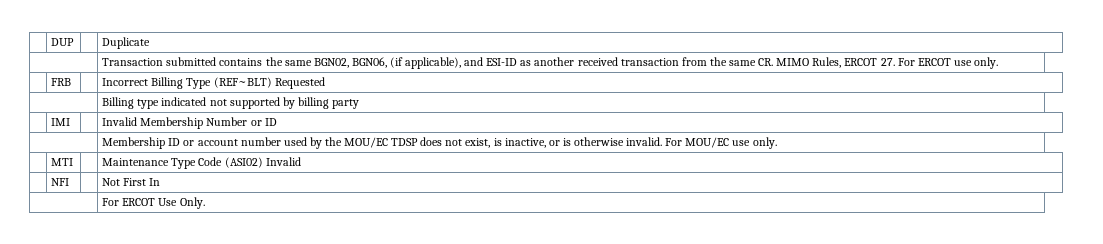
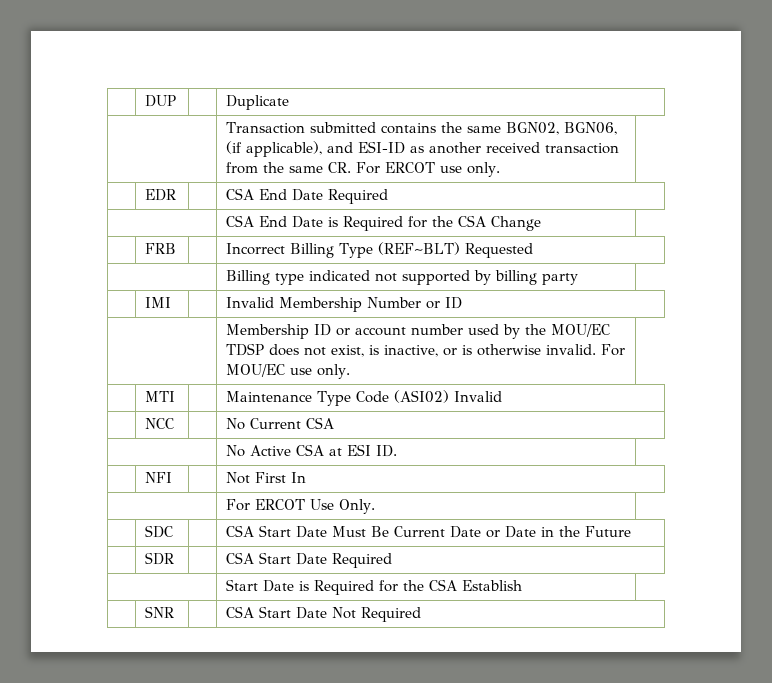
- | Transaction submitted contains the same BGN02, BGN06, (if applicable), and ESI-ID as another received transaction from the same CR. MIMO Rules, ERCOT 27. For ERCOT use only.
+ | Transaction submitted contains the same BGN02, BGN06, (if applicable), and ESI-ID as another received transaction from the same CR. For ERCOT use only.
+ | EDR | | CSA End Date Required
+ | CSA End Date is Required for the CSA Change
+ | NCC | | No Current CSA
+ | No Active CSA at ESI ID.
+ | SDC | | CSA Start Date Must Be Current Date or Date in the Future
+ | SDR | | CSA Start Date Required
+ | Start Date is Required for the CSA Establish
+ | SNR | | CSA Start Date Not Required

